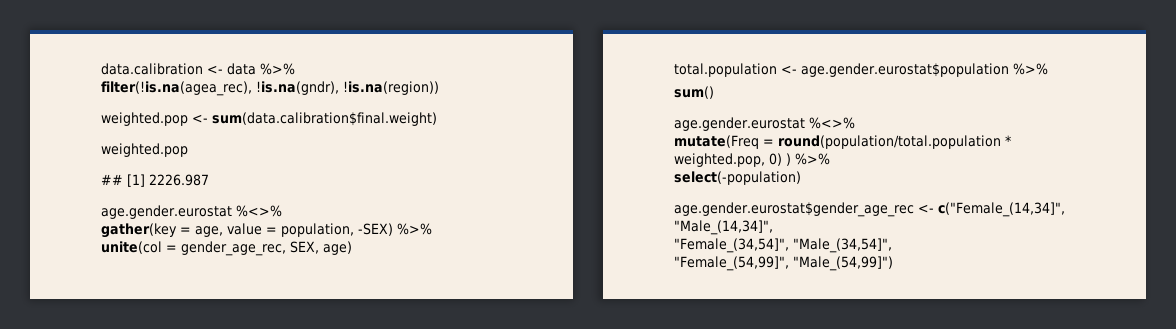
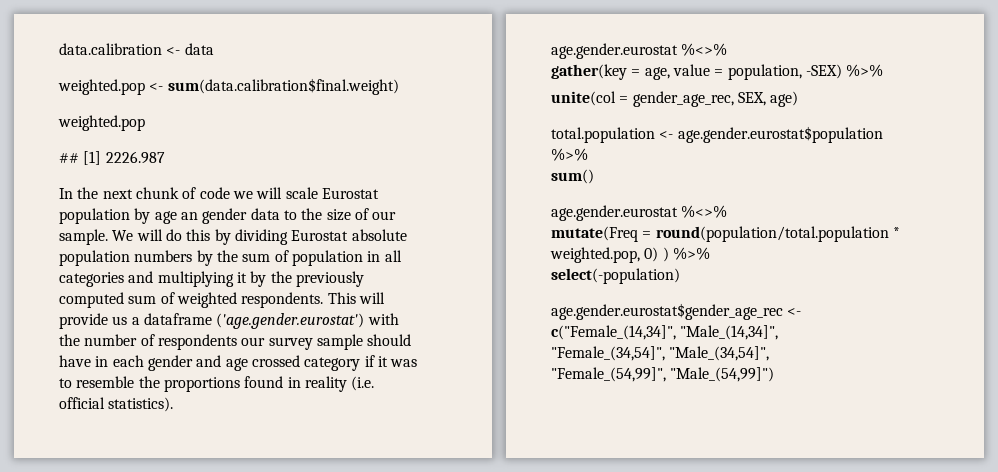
- data.calibration <- data %>%
- filter(!is.na(agea_rec), !is.na(gndr), !is.na(region))
+ data.calibration <- data
+ In the next chunk of code we will scale Eurostat population by age an gender data to the size of our sample. We will do this by dividing Eurostat absolute population numbers by the sum of population in all categories and multiplying it by the previously computed sum of weighted respondents. This will provide us a dataframe ('age.gender.eurostat') with the number of respondents our survey sample should have in each gender and age crossed category if it was to resemble the proportions found in reality (i.e. official statistics).

